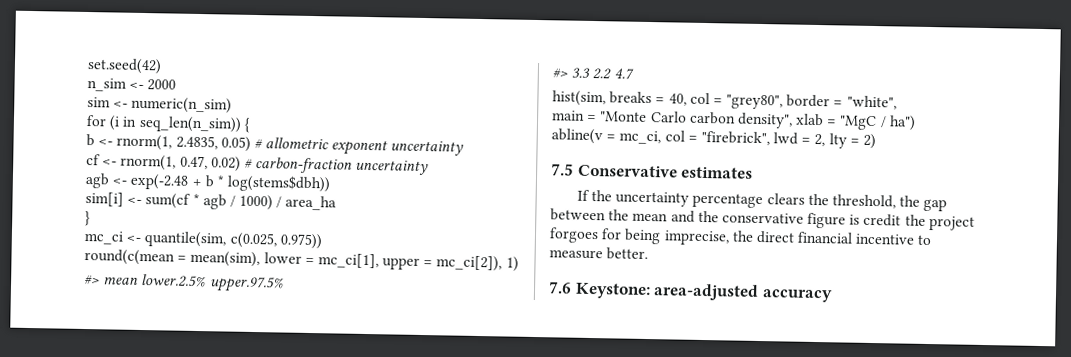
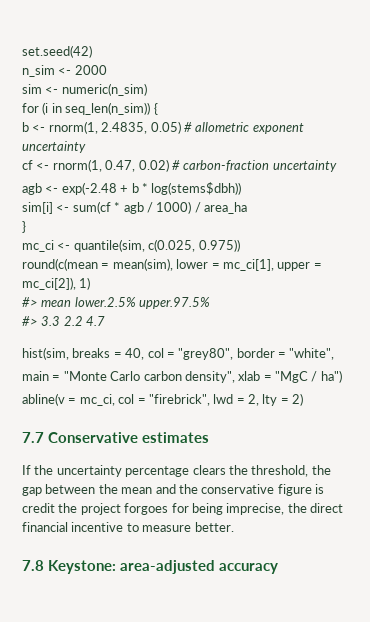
- 7.5 Conservative estimates
+ 7.7 Conservative estimates
- 7.6 Keystone: area-adjusted accuracy
+ 7.8 Keystone: area-adjusted accuracy

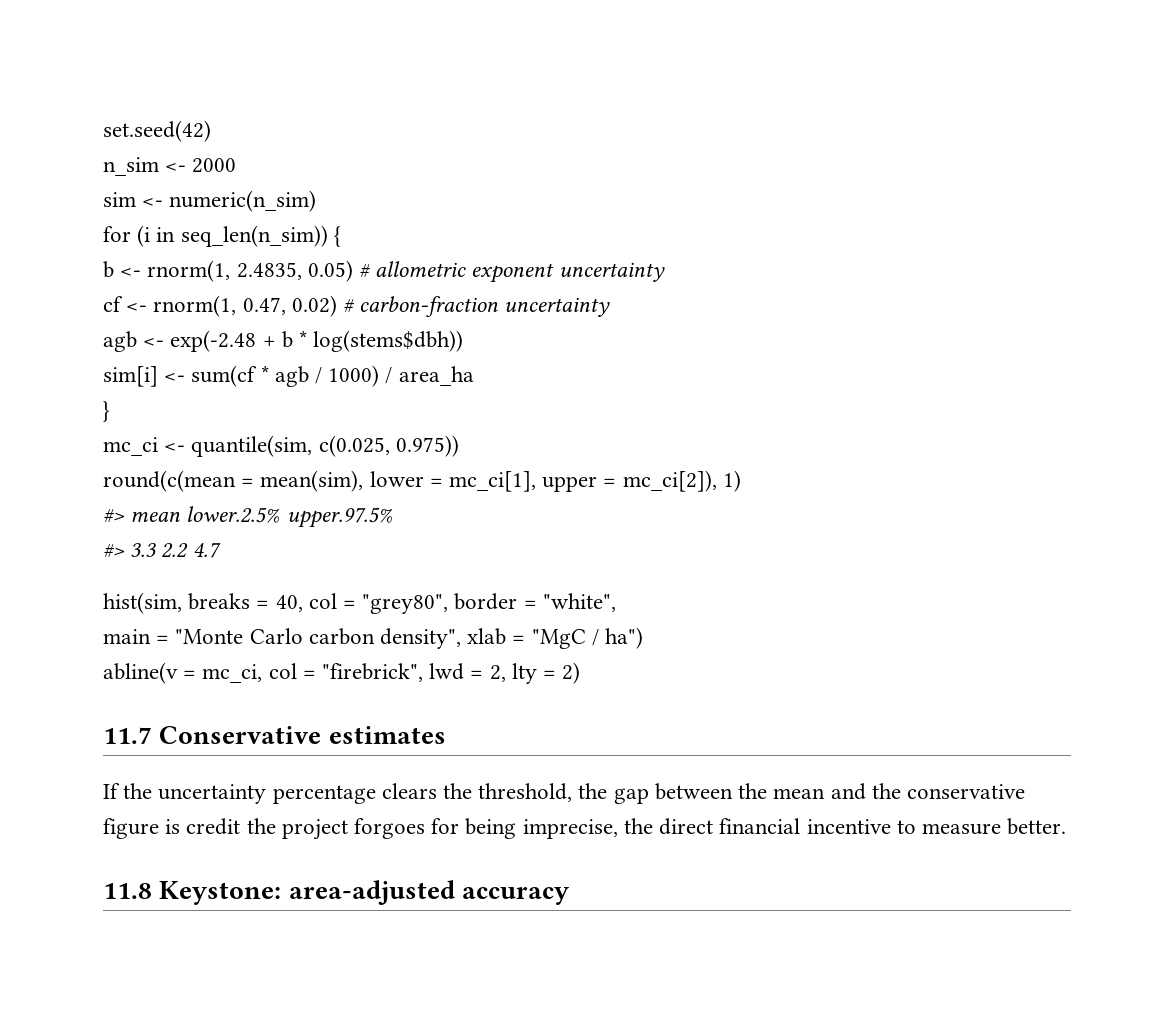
- 7.7 Conservative estimates
+ 11.7 Conservative estimates
- 7.8 Keystone: area-adjusted accuracy
+ 11.8 Keystone: area-adjusted accuracy

